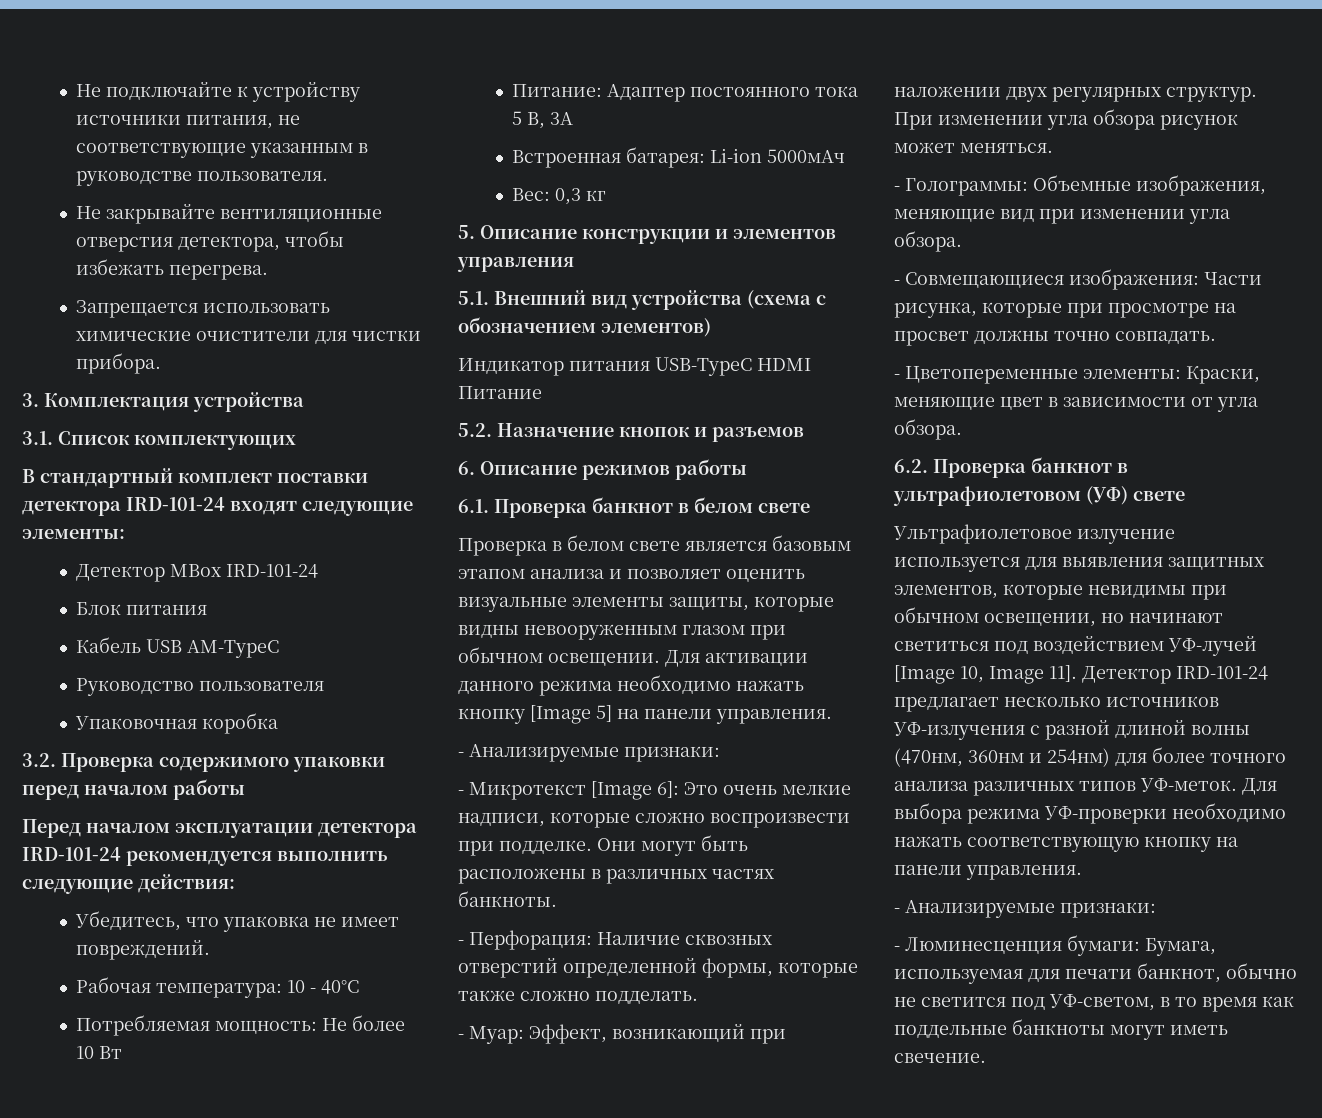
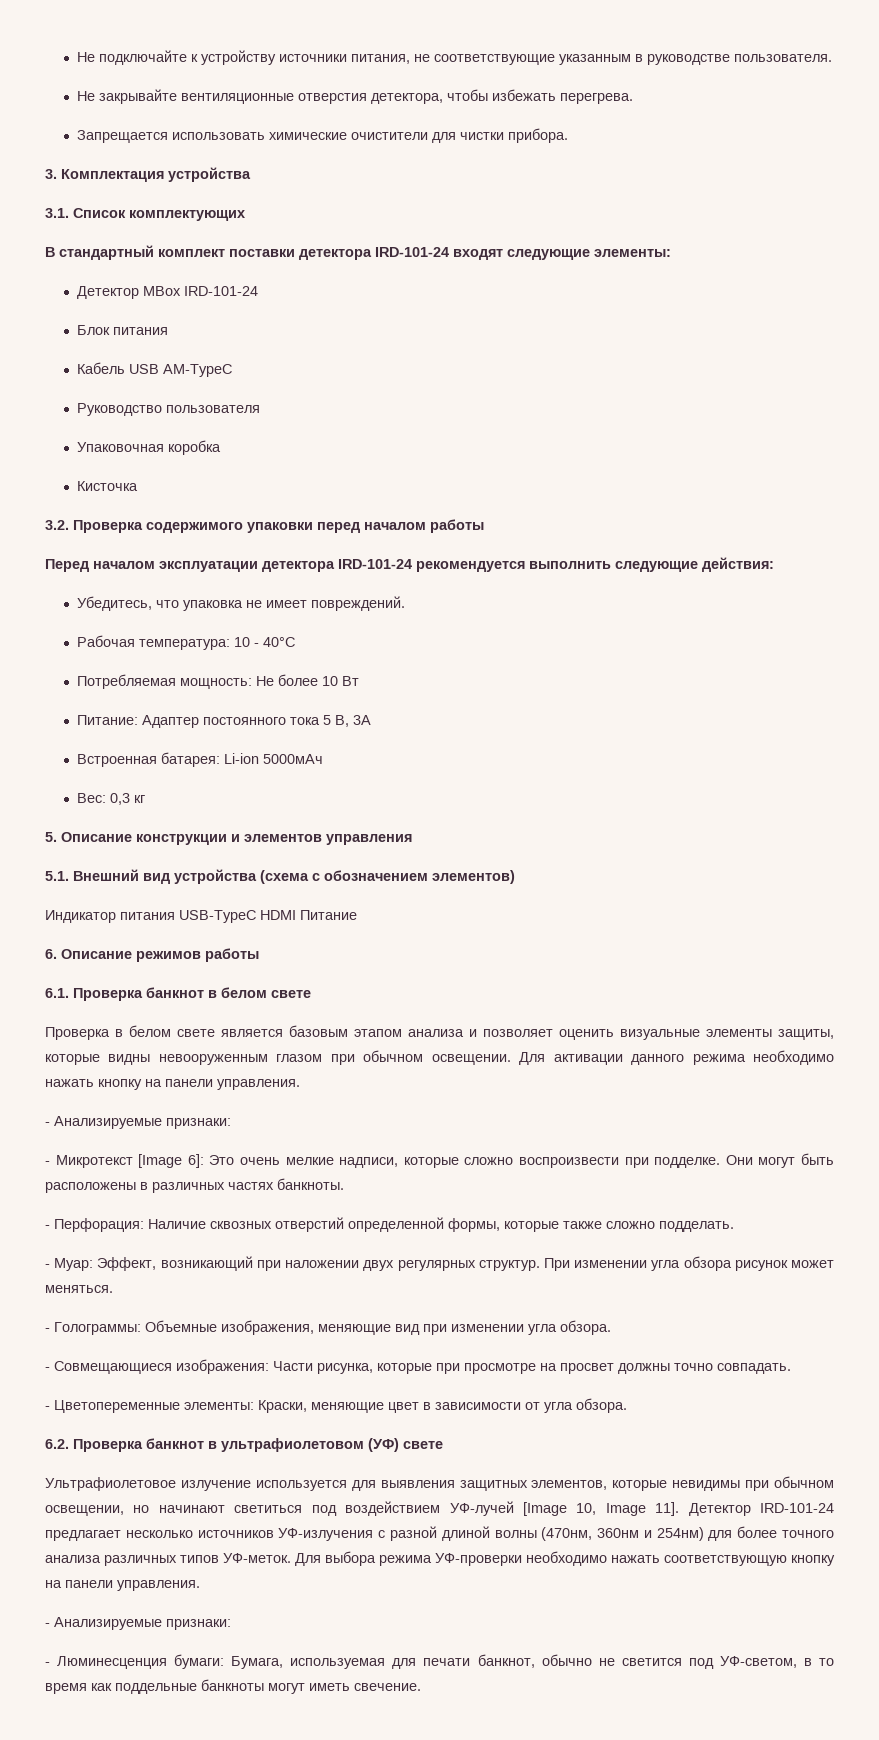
+ Кисточка
- 5.2. Назначение кнопок и разъемов
- Для активации данного режима необходимо нажать кнопку [Image 5] на панели управления.
+ Для активации данного режима необходимо нажать кнопку на панели управления.

